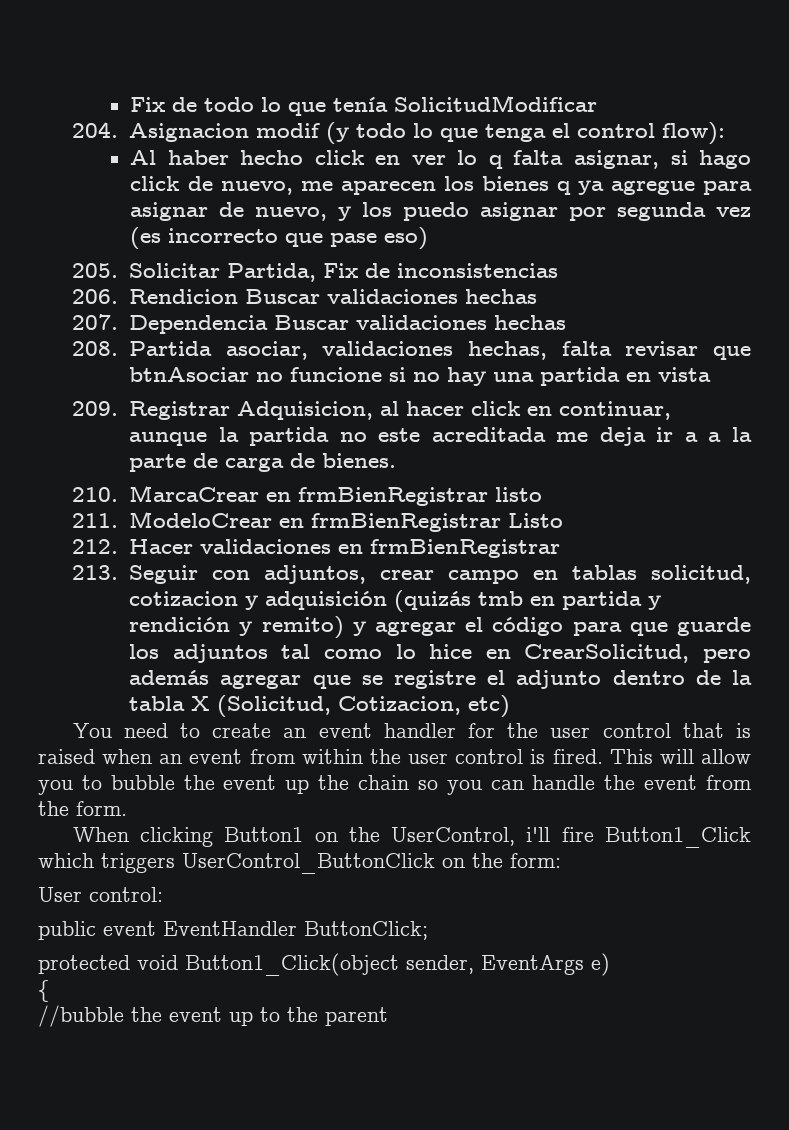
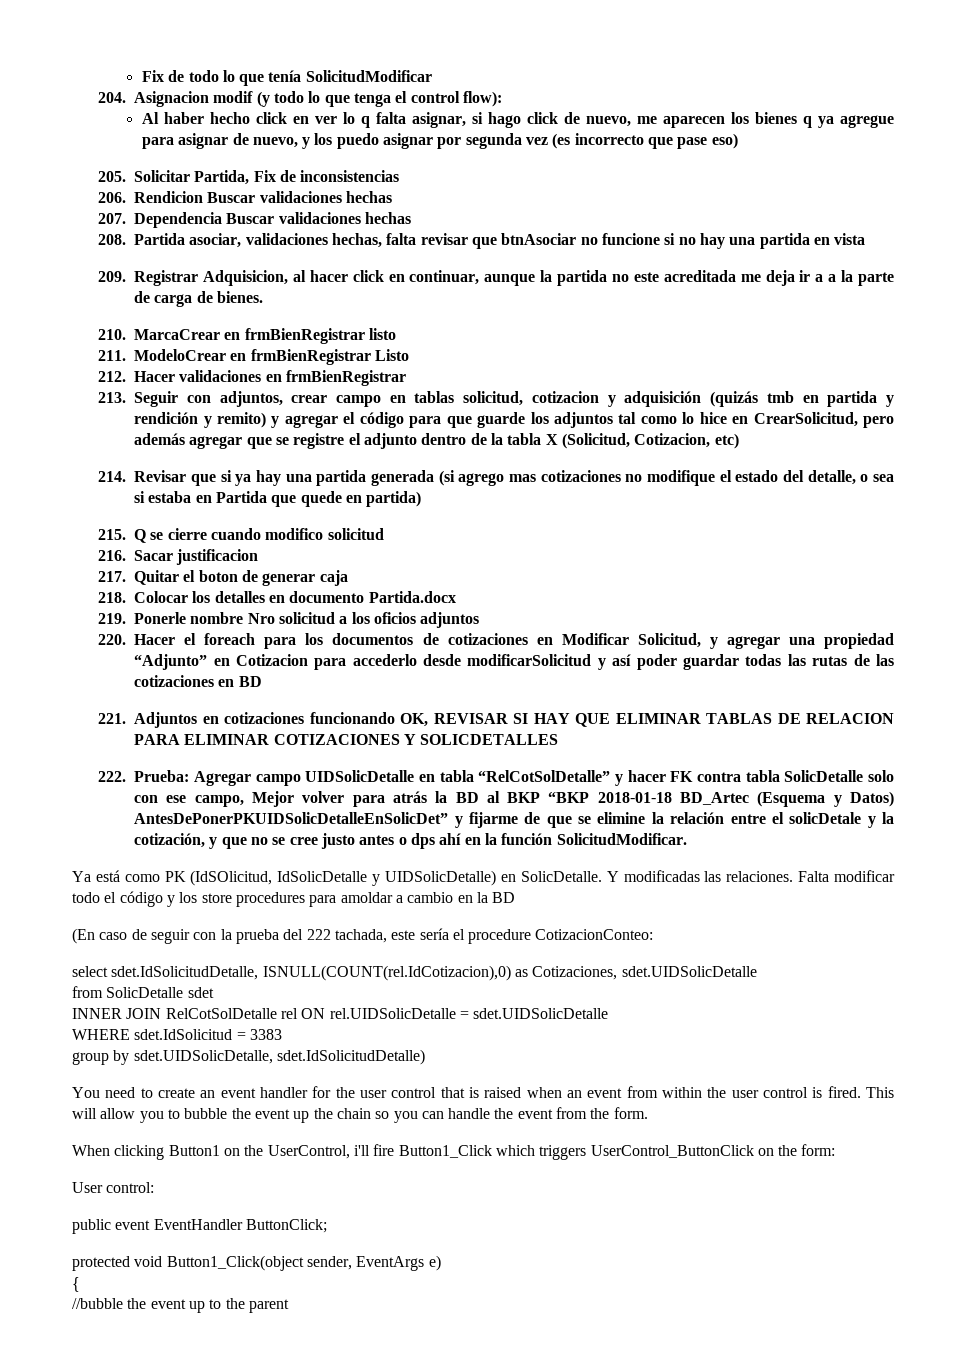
+ 214. Revisar que si ya hay una partida generada (si agrego mas cotizaciones no modifique el estado del detalle, o sea si estaba en Partida que quede en partida)
+ 215. Q se cierre cuando modifico solicitud
+ 216. Sacar justificacion
+ 217. Quitar el boton de generar caja
+ 218. Colocar los detalles en documento Partida.docx
+ 219. Ponerle nombre Nro solicitud a los oficios adjuntos
+ 220. Hacer el foreach para los documentos de cotizaciones en Modificar Solicitud, y agregar una propiedad “Adjunto” en Cotizacion para accederlo desde modificarSolicitud y así poder guardar todas las rutas de las cotizaciones en BD
+ 221. Adjuntos en cotizaciones funcionando OK, REVISAR SI HAY QUE ELIMINAR TABLAS DE RELACION PARA ELIMINAR COTIZACIONES Y SOLICDETALLES
+ 222. Prueba: Agregar campo UIDSolicDetalle en tabla “RelCotSolDetalle” y hacer FK contra tabla SolicDetalle solo con ese campo, Mejor volver para atrás la BD al BKP “BKP 2018-01-18 BD_Artec (Esquema y Datos) AntesDePonerPKUIDSolicDetalleEnSolicDet” y fijarme de que se elimine la relación entre el solicDetale y la cotización, y que no se cree justo antes o dps ahí en la función SolicitudModificar.
+ Ya está como PK (IdSOlicitud, IdSolicDetalle y UIDSolicDetalle) en SolicDetalle. Y modificadas las relaciones. Falta modificar todo el código y los store procedures para amoldar a cambio en la BD
+ (En caso de seguir con la prueba del 222 tachada, este sería el procedure CotizacionConteo:
+ select sdet.IdSolicitudDetalle, ISNULL(COUNT(rel.IdCotizacion),0) as Cotizaciones, sdet.UIDSolicDetalle
+ from SolicDetalle sdet
+ INNER JOIN RelCotSolDetalle rel ON rel.UIDSolicDetalle = sdet.UIDSolicDetalle
+ WHERE sdet.IdSolicitud = 3383
+ group by sdet.UIDSolicDetalle, sdet.IdSolicitudDetalle)

